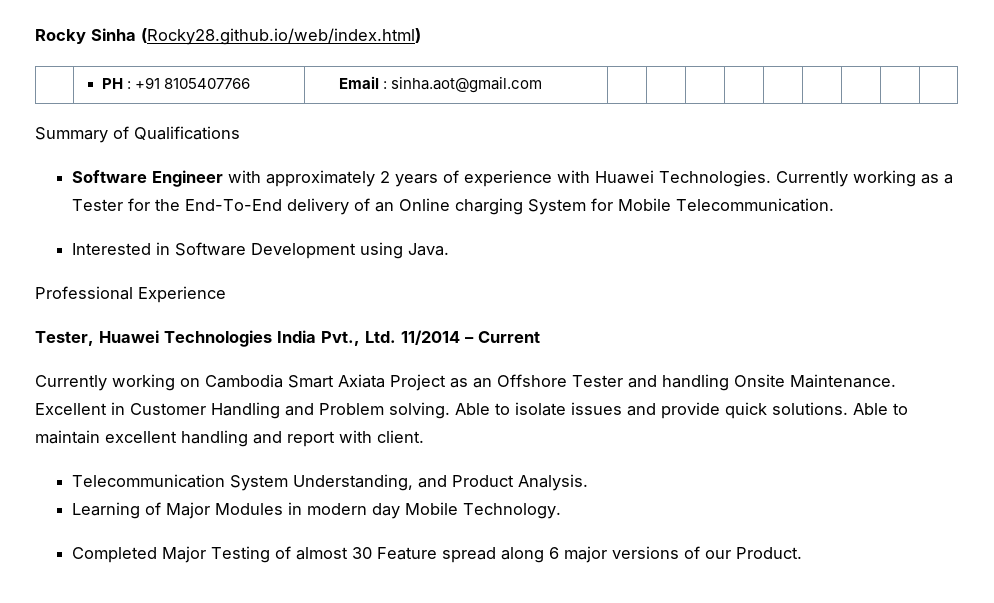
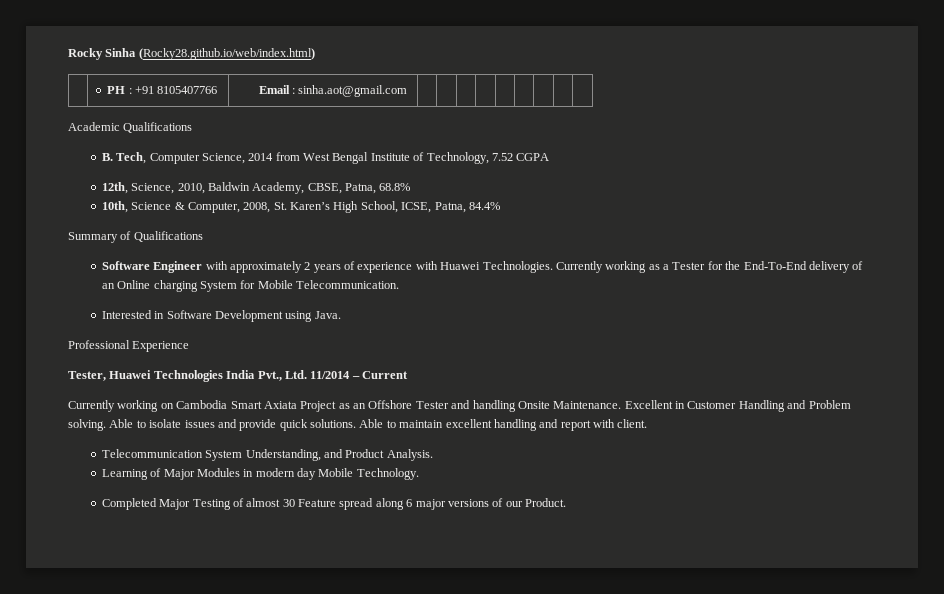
+ Academic Qualifications
+ B. Tech, Computer Science, 2014 from West Bengal Institute of Technology, 7.52 CGPA
+ 12th, Science, 2010, Baldwin Academy, CBSE, Patna, 68.8%
+ 10th, Science & Computer, 2008, St. Karen’s High School, ICSE, Patna, 84.4%

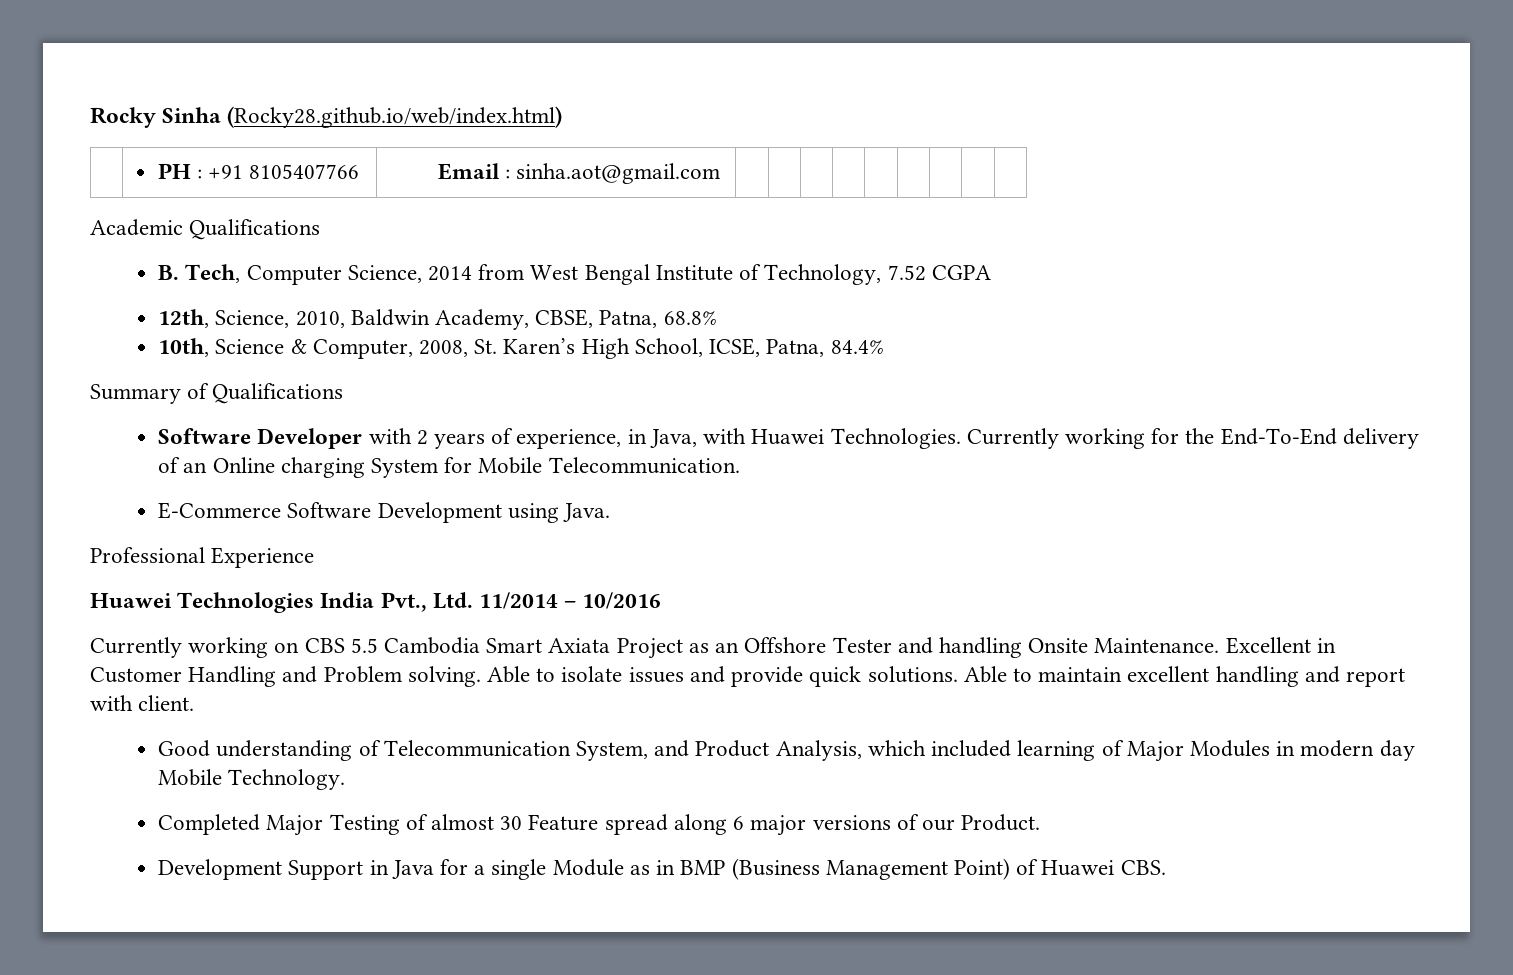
- Software Engineer with approximately 2 years of experience with Huawei Technologies.
+ Software Developer with 2 years of experience, in Java, with Huawei Technologies.
- Currently working as a Tester for the End-To-End delivery of an Online charging System for Mobile Telecommunication.
+ Currently working for the End-To-End delivery of an Online charging System for Mobile Telecommunication.
- Interested in Software Development using Java.
+ E-Commerce Software Development using Java.
- Tester, Huawei Technologies India Pvt., Ltd. 11/2014 – Current
+ Huawei Technologies India Pvt., Ltd. 11/2014 – 10/2016
- Currently working on Cambodia Smart Axiata Project as an Offshore Tester and handling Onsite Maintenance.
+ Currently working on CBS 5.5 Cambodia Smart Axiata Project as an Offshore Tester and handling Onsite Maintenance.
- Telecommunication System Understanding, and Product Analysis.
- Learning of Major Modules in modern day Mobile Technology.
+ Good understanding of Telecommunication System, and Product Analysis, which included learning of Major Modules in modern day Mobile Technology.
+ Development Support in Java for a single Module as in BMP (Business Management Point) of Huawei CBS.

